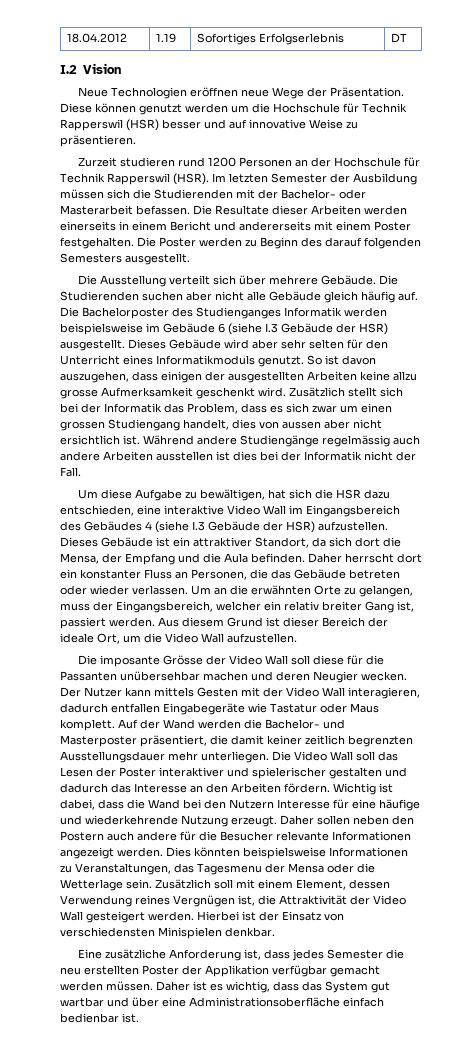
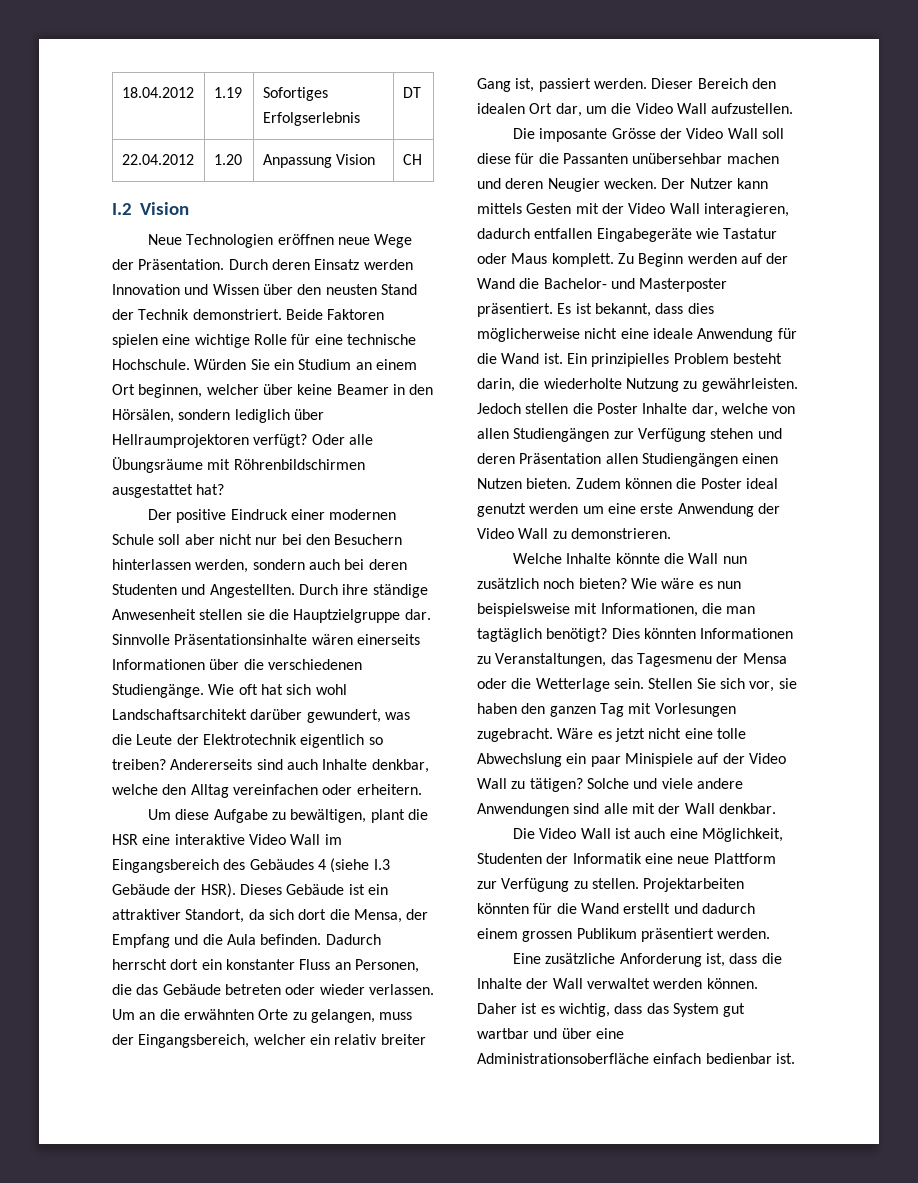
+ 22.04.2012 | 1.20 | Anpassung Vision | CH
- Diese können genutzt werden um die Hochschule für Technik Rapperswil (HSR) besser und auf innovative Weise zu präsentieren.
- Zurzeit studieren rund 1200 Personen an der Hochschule für Technik Rapperswil (HSR). Im letzten Semester der Ausbildung müssen sich die Studierenden mit der Bachelor- oder Masterarbeit befassen. Die Resultate dieser Arbeiten werden einerseits in einem Bericht und andererseits mit einem Poster festgehalten. Die Poster werden zu Beginn des darauf folgenden Semesters ausgestellt.
- Die Ausstellung verteilt sich über mehrere Gebäude. Die Studierenden suchen aber nicht alle Gebäude gleich häufig auf. Die Bachelorposter des Studienganges Informatik werden beispielsweise im Gebäude 6 (siehe I.3 Gebäude der HSR) ausgestellt. Dieses Gebäude wird aber sehr selten für den Unterricht eines Informatikmoduls genutzt. So ist davon auszugehen, dass einigen der ausgestellten Arbeiten keine allzu grosse Aufmerksamkeit geschenkt wird. Zusätzlich stellt sich bei der Informatik das Problem, dass es sich zwar um einen grossen Studiengang handelt, dies von aussen aber nicht ersichtlich ist. Während andere Studiengänge regelmässig auch andere Arbeiten ausstellen ist dies bei der Informatik nicht der Fall.
+ Durch deren Einsatz werden Innovation und Wissen über den neusten Stand der Technik demonstriert. Beide Faktoren spielen eine wichtige Rolle für eine technische Hochschule. Würden Sie ein Studium an einem Ort beginnen, welcher über keine Beamer in den Hörsälen, sondern lediglich über Hellraumprojektoren verfügt? Oder alle Übungsräume mit Röhrenbildschirmen ausgestattet hat?
+ Der positive Eindruck einer modernen Schule soll aber nicht nur bei den Besuchern hinterlassen werden, sondern auch bei deren Studenten und Angestellten. Durch ihre ständige Anwesenheit stellen sie die Hauptzielgruppe dar. Sinnvolle Präsentationsinhalte wären einerseits Informationen über die verschiedenen Studiengänge. Wie oft hat sich wohl Landschaftsarchitekt darüber gewundert, was die Leute der Elektrotechnik eigentlich so treiben? Andererseits sind auch Inhalte denkbar, welche den Alltag vereinfachen oder erheitern.
- Um diese Aufgabe zu bewältigen, hat sich die HSR dazu entschieden, eine interaktive Video Wall im Eingangsbereich des Gebäudes 4 (siehe I.3 Gebäude der HSR) aufzustellen.
+ Um diese Aufgabe zu bewältigen, plant die HSR eine interaktive Video Wall im Eingangsbereich des Gebäudes 4 (siehe I.3 Gebäude der HSR).
- Daher herrscht dort ein konstanter Fluss an Personen, die das Gebäude betreten oder wieder verlassen.
+ Dadurch herrscht dort ein konstanter Fluss an Personen, die das Gebäude betreten oder wieder verlassen.
- Aus diesem Grund ist dieser Bereich der ideale Ort, um die Video Wall aufzustellen.
+ Dieser Bereich den idealen Ort dar, um die Video Wall aufzustellen.
- Auf der Wand werden die Bachelor- und Masterposter präsentiert, die damit keiner zeitlich begrenzten Ausstellungsdauer mehr unterliegen. Die Video Wall soll das Lesen der Poster interaktiver und spielerischer gestalten und dadurch das Interesse an den Arbeiten fördern. Wichtig ist dabei, dass die Wand bei den Nutzern Interesse für eine häufige und wiederkehrende Nutzung erzeugt. Daher sollen neben den Postern auch andere für die Besucher relevante Informationen angezeigt werden.
+ Zu Beginn werden auf der Wand die Bachelor- und Masterposter präsentiert. Es ist bekannt, dass dies möglicherweise nicht eine ideale Anwendung für die Wand ist. Ein prinzipielles Problem besteht darin, die wiederholte Nutzung zu gewährleisten. Jedoch stellen die Poster Inhalte dar, welche von allen Studiengängen zur Verfügung stehen und deren Präsentation allen Studiengängen einen Nutzen bieten. Zudem können die Poster ideal genutzt werden um eine erste Anwendung der Video Wall zu demonstrieren.
+ Welche Inhalte könnte die Wall nun zusätzlich noch bieten? Wie wäre es nun beispielsweise mit Informationen, die man tagtäglich benötigt?
- Dies könnten beispielsweise Informationen zu Veranstaltungen, das Tagesmenu der Mensa oder die Wetterlage sein.
+ Dies könnten Informationen zu Veranstaltungen, das Tagesmenu der Mensa oder die Wetterlage sein.
- Zusätzlich soll mit einem Element, dessen Verwendung reines Vergnügen ist, die Attraktivität der Video Wall gesteigert werden. Hierbei ist der Einsatz von verschiedensten Minispielen denkbar.
+ Stellen Sie sich vor, sie haben den ganzen Tag mit Vorlesungen zugebracht. Wäre es jetzt nicht eine tolle Abwechslung ein paar Minispiele auf der Video Wall zu tätigen? Solche und viele andere Anwendungen sind alle mit der Wall denkbar.
+ Die Video Wall ist auch eine Möglichkeit, Studenten der Informatik eine neue Plattform zur Verfügung zu stellen. Projektarbeiten könnten für die Wand erstellt und dadurch einem grossen Publikum präsentiert werden.
- Eine zusätzliche Anforderung ist, dass jedes Semester die neu erstellten Poster der Applikation verfügbar gemacht werden müssen.
+ Eine zusätzliche Anforderung ist, dass die Inhalte der Wall verwaltet werden können.

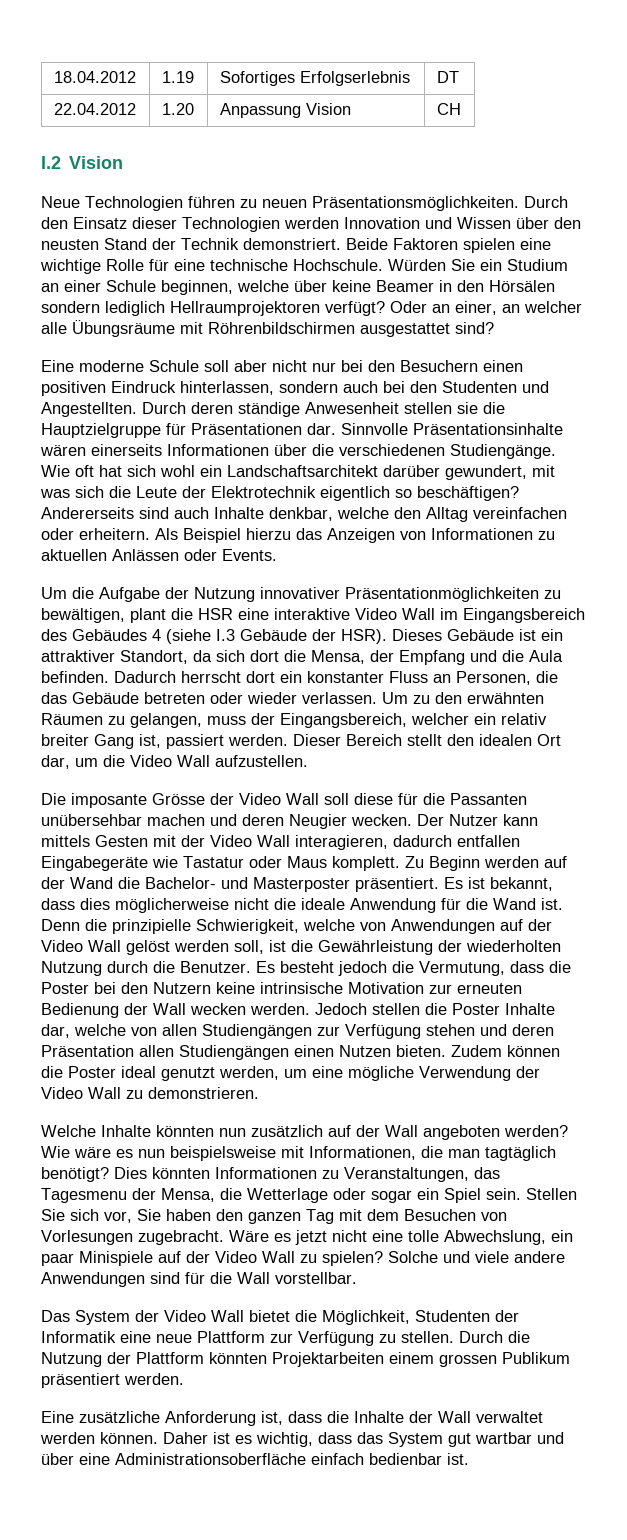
- Neue Technologien eröffnen neue Wege der Präsentation. Durch deren Einsatz werden Innovation und Wissen über den neusten Stand der Technik demonstriert.
+ Neue Technologien führen zu neuen Präsentationsmöglichkeiten. Durch den Einsatz dieser Technologien werden Innovation und Wissen über den neusten Stand der Technik demonstriert.
- Würden Sie ein Studium an einem Ort beginnen, welcher über keine Beamer in den Hörsälen, sondern lediglich über Hellraumprojektoren verfügt?
+ Würden Sie ein Studium an einer Schule beginnen, welche über keine Beamer in den Hörsälen sondern lediglich Hellraumprojektoren verfügt?
- Oder alle Übungsräume mit Röhrenbildschirmen ausgestattet hat?
- Der positive Eindruck einer modernen Schule soll aber nicht nur bei den Besuchern hinterlassen werden, sondern auch bei deren Studenten und Angestellten.
+ Oder an einer, an welcher alle Übungsräume mit Röhrenbildschirmen ausgestattet sind?
+ Eine moderne Schule soll aber nicht nur bei den Besuchern einen positiven Eindruck hinterlassen, sondern auch bei den Studenten und Angestellten.
- Durch ihre ständige Anwesenheit stellen sie die Hauptzielgruppe dar.
+ Durch deren ständige Anwesenheit stellen sie die Hauptzielgruppe für Präsentationen dar.
- Wie oft hat sich wohl Landschaftsarchitekt darüber gewundert, was die Leute der Elektrotechnik eigentlich so treiben?
+ Wie oft hat sich wohl ein Landschaftsarchitekt darüber gewundert, mit was sich die Leute der Elektrotechnik eigentlich so beschäftigen?
- Andererseits sind auch Inhalte denkbar, welche den Alltag vereinfachen oder erheitern.
- Um diese Aufgabe zu bewältigen, plant die HSR eine interaktive Video Wall im Eingangsbereich des Gebäudes 4 (siehe I.3 Gebäude der HSR).
+ Andererseits sind auch Inhalte denkbar, welche den Alltag vereinfachen oder erheitern. Als Beispiel hierzu das Anzeigen von Informationen zu aktuellen Anlässen oder Events.
+ Um die Aufgabe der Nutzung innovativer Präsentationmöglichkeiten zu bewältigen, plant die HSR eine interaktive Video Wall im Eingangsbereich des Gebäudes 4 (siehe I.3 Gebäude der HSR).
- Um an die erwähnten Orte zu gelangen, muss der Eingangsbereich, welcher ein relativ breiter Gang ist, passiert werden.
+ Um zu den erwähnten Räumen zu gelangen, muss der Eingangsbereich, welcher ein relativ breiter Gang ist, passiert werden.
- Dieser Bereich den idealen Ort dar, um die Video Wall aufzustellen.
+ Dieser Bereich stellt den idealen Ort dar, um die Video Wall aufzustellen.
- Es ist bekannt, dass dies möglicherweise nicht eine ideale Anwendung für die Wand ist.
+ Es ist bekannt, dass dies möglicherweise nicht die ideale Anwendung für die Wand ist.
- Ein prinzipielles Problem besteht darin, die wiederholte Nutzung zu gewährleisten.
+ Denn die prinzipielle Schwierigkeit, welche von Anwendungen auf der Video Wall gelöst werden soll, ist die Gewährleistung der wiederholten Nutzung durch die Benutzer. Es besteht jedoch die Vermutung, dass die Poster bei den Nutzern keine intrinsische Motivation zur erneuten Bedienung der Wall wecken werden.
- Zudem können die Poster ideal genutzt werden um eine erste Anwendung der Video Wall zu demonstrieren.
+ Zudem können die Poster ideal genutzt werden, um eine mögliche Verwendung der Video Wall zu demonstrieren.
- Welche Inhalte könnte die Wall nun zusätzlich noch bieten?
+ Welche Inhalte könnten nun zusätzlich auf der Wall angeboten werden?
- Dies könnten Informationen zu Veranstaltungen, das Tagesmenu der Mensa oder die Wetterlage sein.
+ Dies könnten Informationen zu Veranstaltungen, das Tagesmenu der Mensa, die Wetterlage oder sogar ein Spiel sein.
- Stellen Sie sich vor, sie haben den ganzen Tag mit Vorlesungen zugebracht.
+ Stellen Sie sich vor, Sie haben den ganzen Tag mit dem Besuchen von Vorlesungen zugebracht.
- Wäre es jetzt nicht eine tolle Abwechslung ein paar Minispiele auf der Video Wall zu tätigen?
+ Wäre es jetzt nicht eine tolle Abwechslung, ein paar Minispiele auf der Video Wall zu spielen?
- Solche und viele andere Anwendungen sind alle mit der Wall denkbar.
- Die Video Wall ist auch eine Möglichkeit, Studenten der Informatik eine neue Plattform zur Verfügung zu stellen.
+ Solche und viele andere Anwendungen sind für die Wall vorstellbar.
+ Das System der Video Wall bietet die Möglichkeit, Studenten der Informatik eine neue Plattform zur Verfügung zu stellen.
- Projektarbeiten könnten für die Wand erstellt und dadurch einem grossen Publikum präsentiert werden.
+ Durch die Nutzung der Plattform könnten Projektarbeiten einem grossen Publikum präsentiert werden.

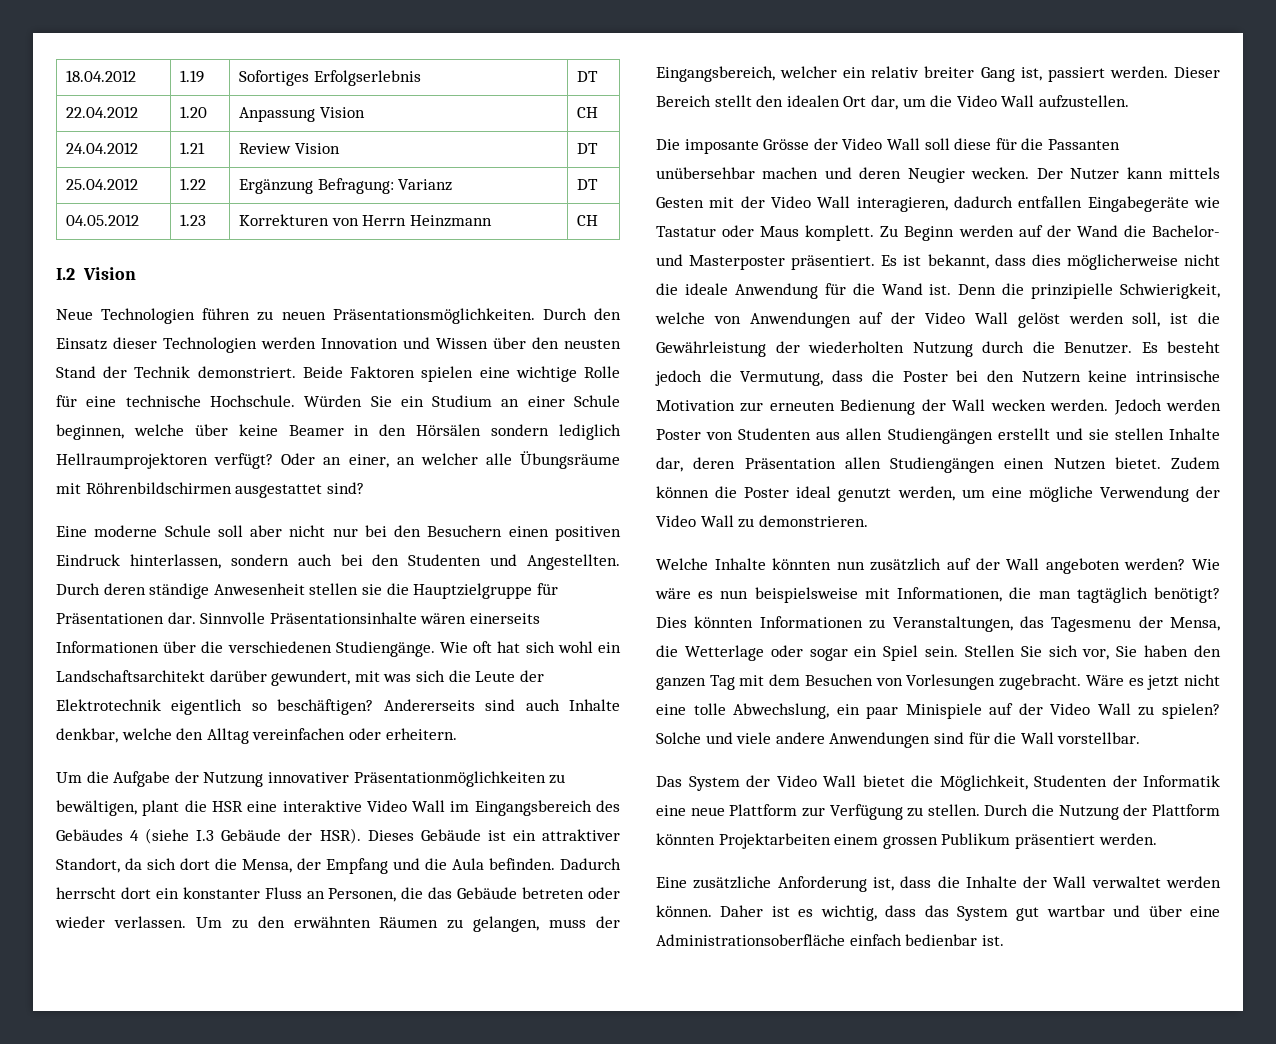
+ 24.04.2012 | 1.21 | Review Vision | DT
+ 25.04.2012 | 1.22 | Ergänzung Befragung: Varianz | DT
+ 04.05.2012 | 1.23 | Korrekturen von Herrn Heinzmann | CH
- Als Beispiel hierzu das Anzeigen von Informationen zu aktuellen Anlässen oder Events.
- Jedoch stellen die Poster Inhalte dar, welche von allen Studiengängen zur Verfügung stehen und deren Präsentation allen Studiengängen einen Nutzen bieten.
+ Jedoch werden Poster von Studenten aus allen Studiengängen erstellt und sie stellen Inhalte dar, deren Präsentation allen Studiengängen einen Nutzen bietet.

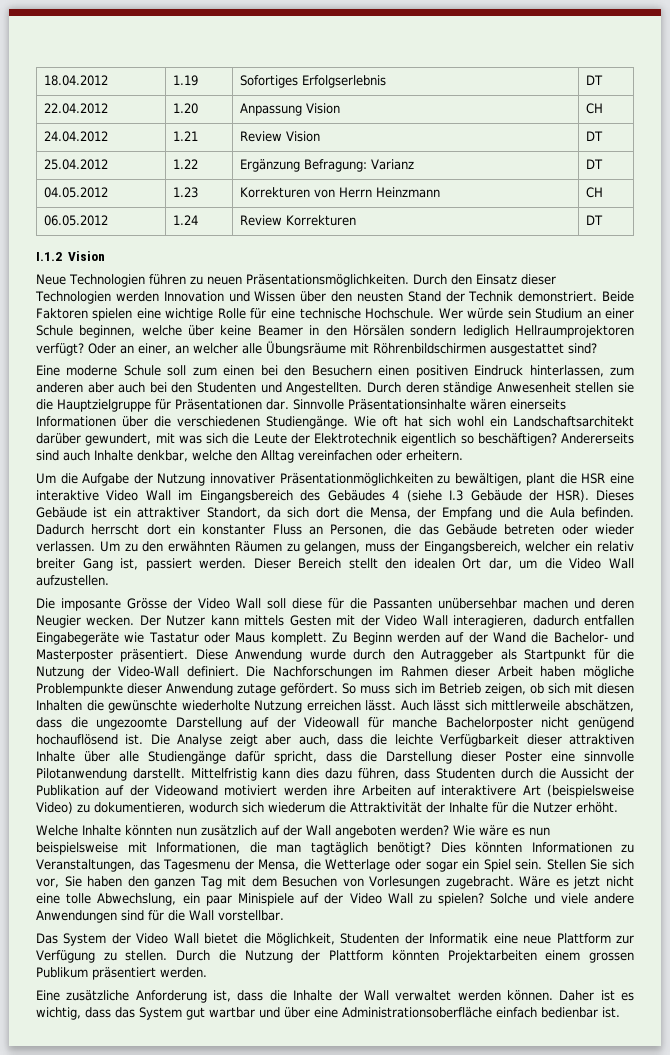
- I.2 Vision
+ 06.05.2012 | 1.24 | Review Korrekturen | DT
+ I.1.2 Vision
- Würden Sie ein Studium an einer Schule beginnen, welche über keine Beamer in den Hörsälen sondern lediglich Hellraumprojektoren verfügt?
+ Wer würde sein Studium an einer Schule beginnen, welche über keine Beamer in den Hörsälen sondern lediglich Hellraumprojektoren verfügt?
- Eine moderne Schule soll aber nicht nur bei den Besuchern einen positiven Eindruck hinterlassen, sondern auch bei den Studenten und Angestellten.
+ Eine moderne Schule soll zum einen bei den Besuchern einen positiven Eindruck hinterlassen, zum anderen aber auch bei den Studenten und Angestellten.
- Es ist bekannt, dass dies möglicherweise nicht die ideale Anwendung für die Wand ist. Denn die prinzipielle Schwierigkeit, welche von Anwendungen auf der Video Wall gelöst werden soll, ist die Gewährleistung der wiederholten Nutzung durch die Benutzer. Es besteht jedoch die Vermutung, dass die Poster bei den Nutzern keine intrinsische Motivation zur erneuten Bedienung der Wall wecken werden. Jedoch werden Poster von Studenten aus allen Studiengängen erstellt und sie stellen Inhalte dar, deren Präsentation allen Studiengängen einen Nutzen bietet. Zudem können die Poster ideal genutzt werden, um eine mögliche Verwendung der Video Wall zu demonstrieren.
+ Diese Anwendung wurde durch den Autraggeber als Startpunkt für die Nutzung der Video-Wall definiert. Die Nachforschungen im Rahmen dieser Arbeit haben mögliche Problempunkte dieser Anwendung zutage gefördert. So muss sich im Betrieb zeigen, ob sich mit diesen Inhalten die gewünschte wiederholte Nutzung erreichen lässt. Auch lässt sich mittlerweile abschätzen, dass die ungezoomte Darstellung auf der Videowall für manche Bachelorposter nicht genügend hochauflösend ist. Die Analyse zeigt aber auch, dass die leichte Verfügbarkeit dieser attraktiven Inhalte über alle Studiengänge dafür spricht, dass die Darstellung dieser Poster eine sinnvolle Pilotanwendung darstellt. Mittelfristig kann dies dazu führen, dass Studenten durch die Aussicht der Publikation auf der Videowand motiviert werden ihre Arbeiten auf interaktivere Art (beispielsweise Video) zu dokumentieren, wodurch sich wiederum die Attraktivität der Inhalte für die Nutzer erhöht.

